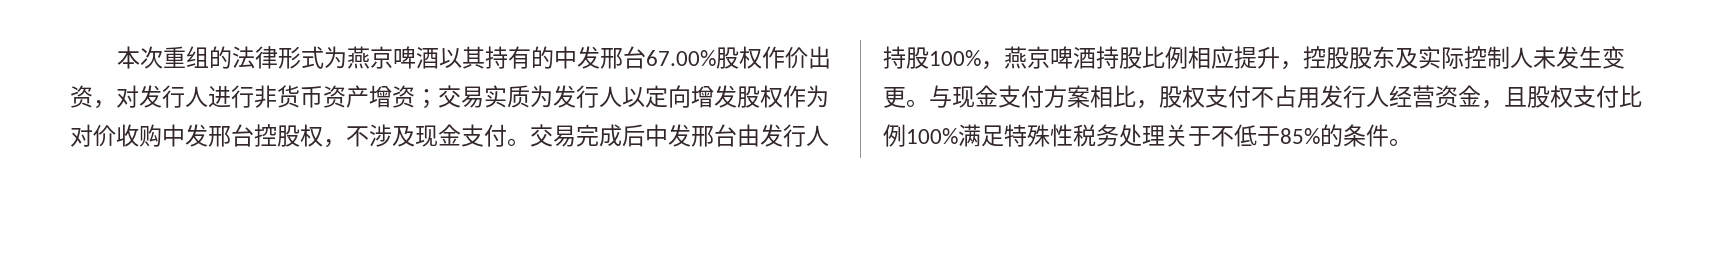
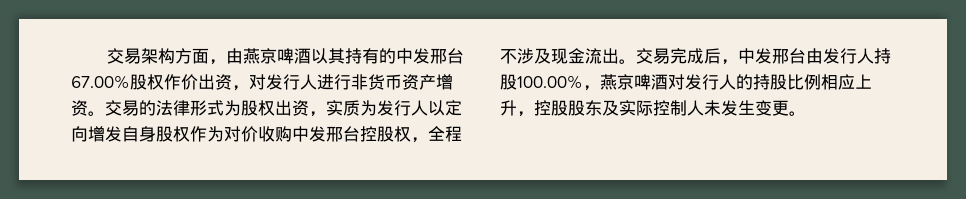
- 本次重组的法律形式为燕京啤酒以其持有的中发邢台67.00%股权作价出资，对发行人进行非货币资产增资；交易实质为发行人以定向增发股权作为对价收购中发邢台控股权，不涉及现金支付。
+ 交易架构方面，由燕京啤酒以其持有的中发邢台67.00%股权作价出资，对发行人进行非货币资产增资。交易的法律形式为股权出资，实质为发行人以定向增发自身股权作为对价收购中发邢台控股权，全程不涉及现金流出。
- 交易完成后中发邢台由发行人持股100%，燕京啤酒持股比例相应提升，控股股东及实际控制人未发生变更。与现金支付方案相比，股权支付不占用发行人经营资金，且股权支付比例100%满足特殊性税务处理关于不低于85%的条件。
+ 交易完成后，中发邢台由发行人持股100.00%，燕京啤酒对发行人的持股比例相应上升，控股股东及实际控制人未发生变更。

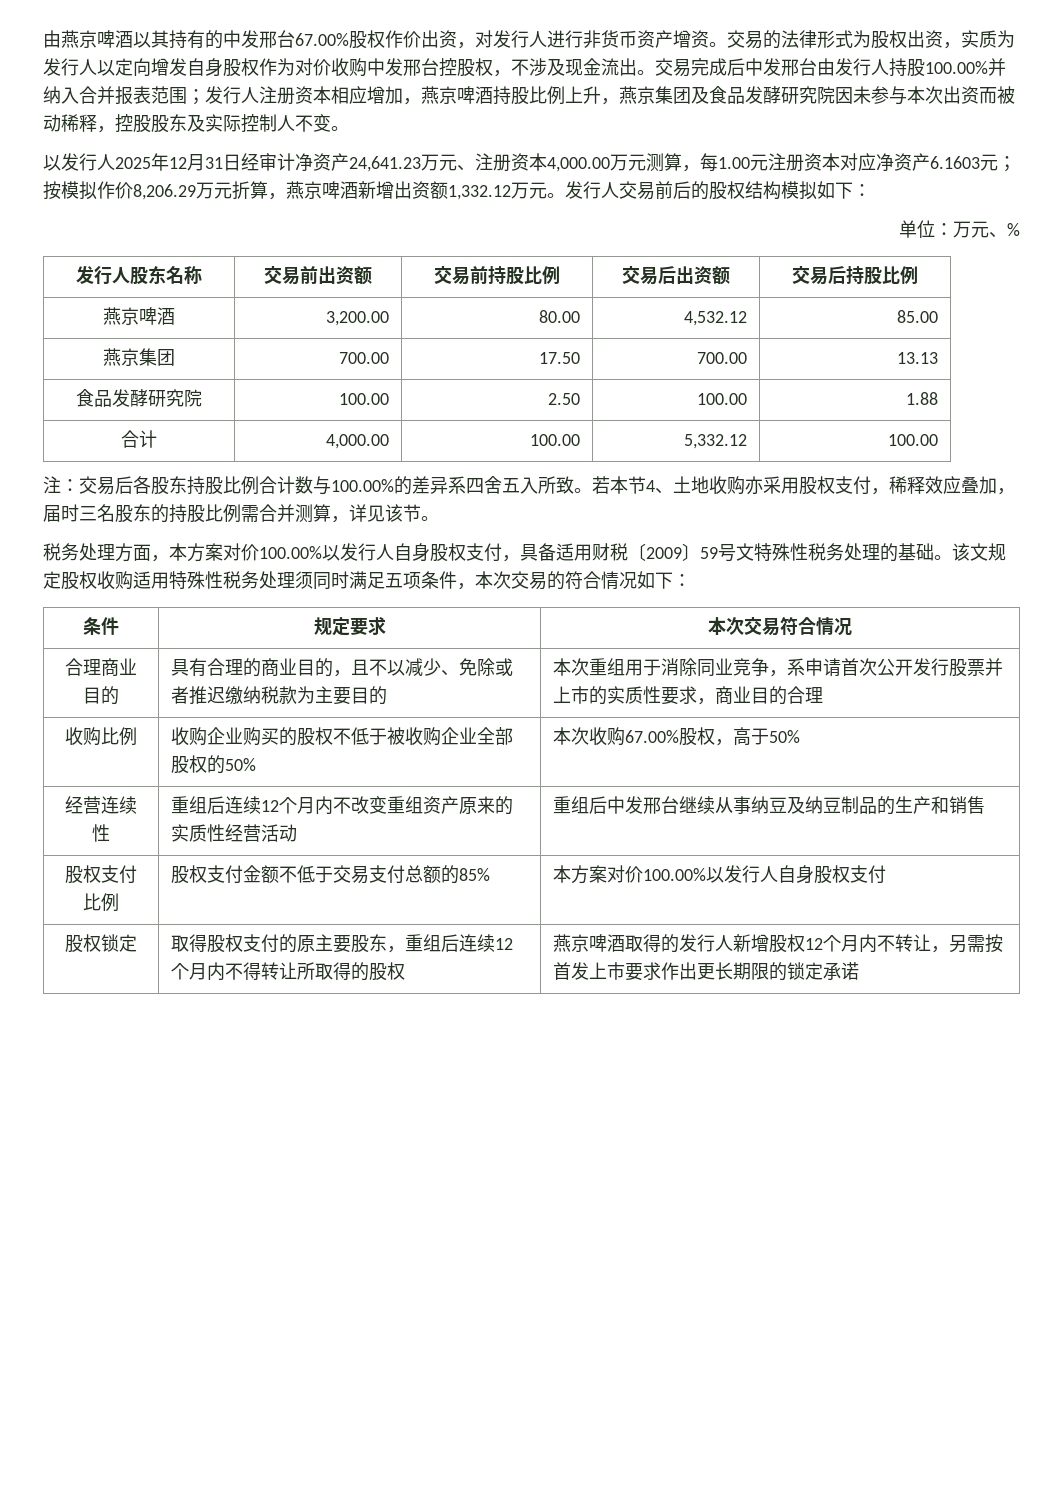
- 交易架构方面，由燕京啤酒以其持有的中发邢台67.00%股权作价出资，对发行人进行非货币资产增资。
+ 由燕京啤酒以其持有的中发邢台67.00%股权作价出资，对发行人进行非货币资产增资。
- 交易的法律形式为股权出资，实质为发行人以定向增发自身股权作为对价收购中发邢台控股权，全程不涉及现金流出。
+ 交易的法律形式为股权出资，实质为发行人以定向增发自身股权作为对价收购中发邢台控股权，不涉及现金流出。
- 交易完成后，中发邢台由发行人持股100.00%，燕京啤酒对发行人的持股比例相应上升，控股股东及实际控制人未发生变更。
+ 交易完成后中发邢台由发行人持股100.00%并纳入合并报表范围；发行人注册资本相应增加，燕京啤酒持股比例上升，燕京集团及食品发酵研究院因未参与本次出资而被动稀释，控股股东及实际控制人不变。
+ 以发行人2025年12月31日经审计净资产24,641.23万元、注册资本4,000.00万元测算，每1.00元注册资本对应净资产6.1603元；按模拟作价8,206.29万元折算，燕京啤酒新增出资额1,332.12万元。发行人交易前后的股权结构模拟如下：
+ 单位：万元、%
+ 发行人股东名称 | 交易前出资额 | 交易前持股比例 | 交易后出资额 | 交易后持股比例
+ 燕京啤酒 | 3,200.00 | 80.00 | 4,532.12 | 85.00
+ 燕京集团 | 700.00 | 17.50 | 700.00 | 13.13
+ 食品发酵研究院 | 100.00 | 2.50 | 100.00 | 1.88
+ 合计 | 4,000.00 | 100.00 | 5,332.12 | 100.00
+ 注：交易后各股东持股比例合计数与100.00%的差异系四舍五入所致。若本节4、土地收购亦采用股权支付，稀释效应叠加，届时三名股东的持股比例需合并测算，详见该节。
+ 税务处理方面，本方案对价100.00%以发行人自身股权支付，具备适用财税〔2009〕59号文特殊性税务处理的基础。该文规定股权收购适用特殊性税务处理须同时满足五项条件，本次交易的符合情况如下：
+ 条件 | 规定要求 | 本次交易符合情况
+ 合理商业目的 | 具有合理的商业目的，且不以减少、免除或者推迟缴纳税款为主要目的 | 本次重组用于消除同业竞争，系申请首次公开发行股票并上市的实质性要求，商业目的合理
+ 收购比例 | 收购企业购买的股权不低于被收购企业全部股权的50% | 本次收购67.00%股权，高于50%
+ 经营连续性 | 重组后连续12个月内不改变重组资产原来的实质性经营活动 | 重组后中发邢台继续从事纳豆及纳豆制品的生产和销售
+ 股权支付比例 | 股权支付金额不低于交易支付总额的85% | 本方案对价100.00%以发行人自身股权支付
+ 股权锁定 | 取得股权支付的原主要股东，重组后连续12个月内不得转让所取得的股权 | 燕京啤酒取得的发行人新增股权12个月内不转让，另需按首发上市要求作出更长期限的锁定承诺

